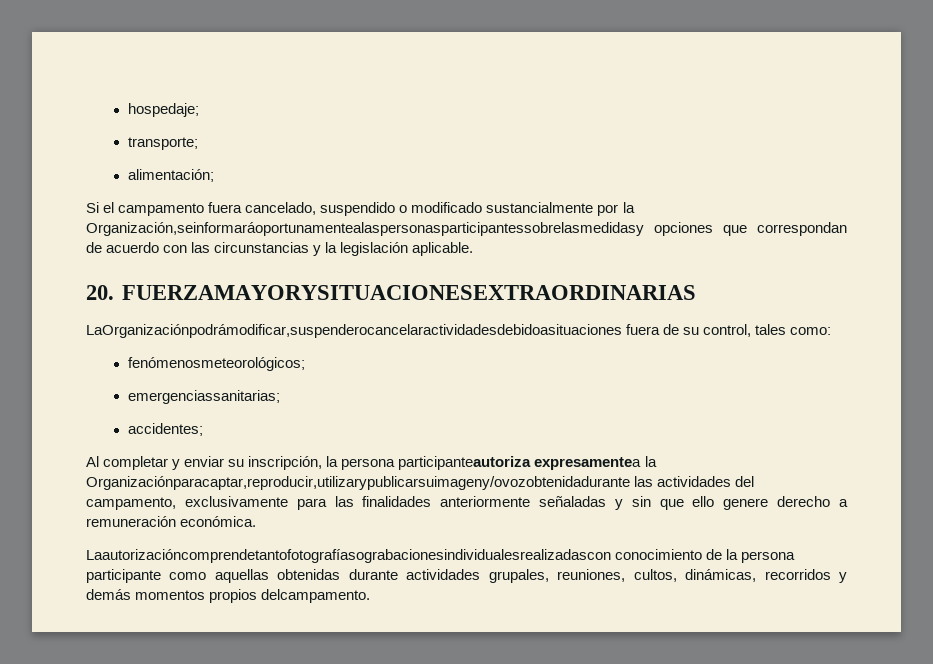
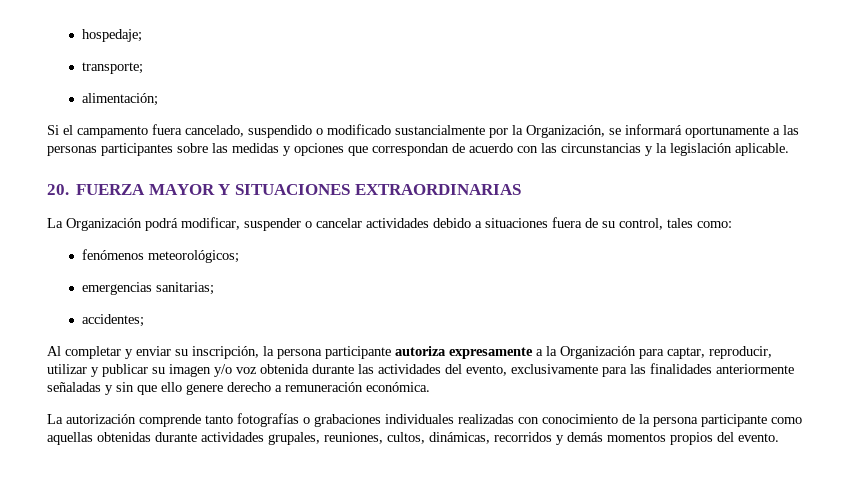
- Si el campamento fuera cancelado, suspendido o modificado sustancialmente por la Organización,seinformaráoportunamentealaspersonasparticipantessobrelasmedidasy opciones que correspondan de acuerdo con las circunstancias y la legislación aplicable.
+ Si el campamento fuera cancelado, suspendido o modificado sustancialmente por la Organización, se informará oportunamente a las personas participantes sobre las medidas y opciones que correspondan de acuerdo con las circunstancias y la legislación aplicable.
- 20. FUERZAMAYORYSITUACIONESEXTRAORDINARIAS
- LaOrganizaciónpodrámodificar,suspenderocancelaractividadesdebidoasituaciones fuera de su control, tales como:
+ 20. FUERZA MAYOR Y SITUACIONES EXTRAORDINARIAS
+ La Organización podrá modificar, suspender o cancelar actividades debido a situaciones fuera de su control, tales como:
- fenómenosmeteorológicos;
- emergenciassanitarias;
+ fenómenos meteorológicos;
+ emergencias sanitarias;
- Al completar y enviar su inscripción, la persona participanteautoriza expresamentea la Organizaciónparacaptar,reproducir,utilizarypublicarsuimageny/ovozobtenidadurante las actividades del campamento, exclusivamente para las finalidades anteriormente señaladas y sin que ello genere derecho a remuneración económica.
+ Al completar y enviar su inscripción, la persona participante autoriza expresamente a la Organización para captar, reproducir, utilizar y publicar su imagen y/o voz obtenida durante las actividades del evento, exclusivamente para las finalidades anteriormente señaladas y sin que ello genere derecho a remuneración económica.
- Laautorizacióncomprendetantofotografíasograbacionesindividualesrealizadascon conocimiento de la persona participante como aquellas obtenidas durante actividades grupales, reuniones, cultos, dinámicas, recorridos y demás momentos propios delcampamento.
+ La autorización comprende tanto fotografías o grabaciones individuales realizadas con conocimiento de la persona participante como aquellas obtenidas durante actividades grupales, reuniones, cultos, dinámicas, recorridos y demás momentos propios del evento.

